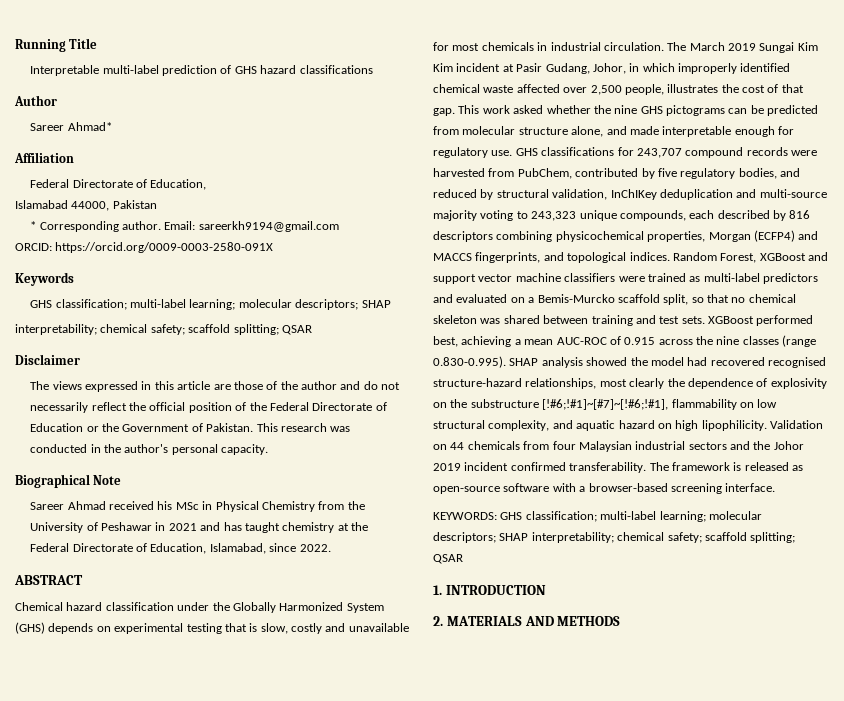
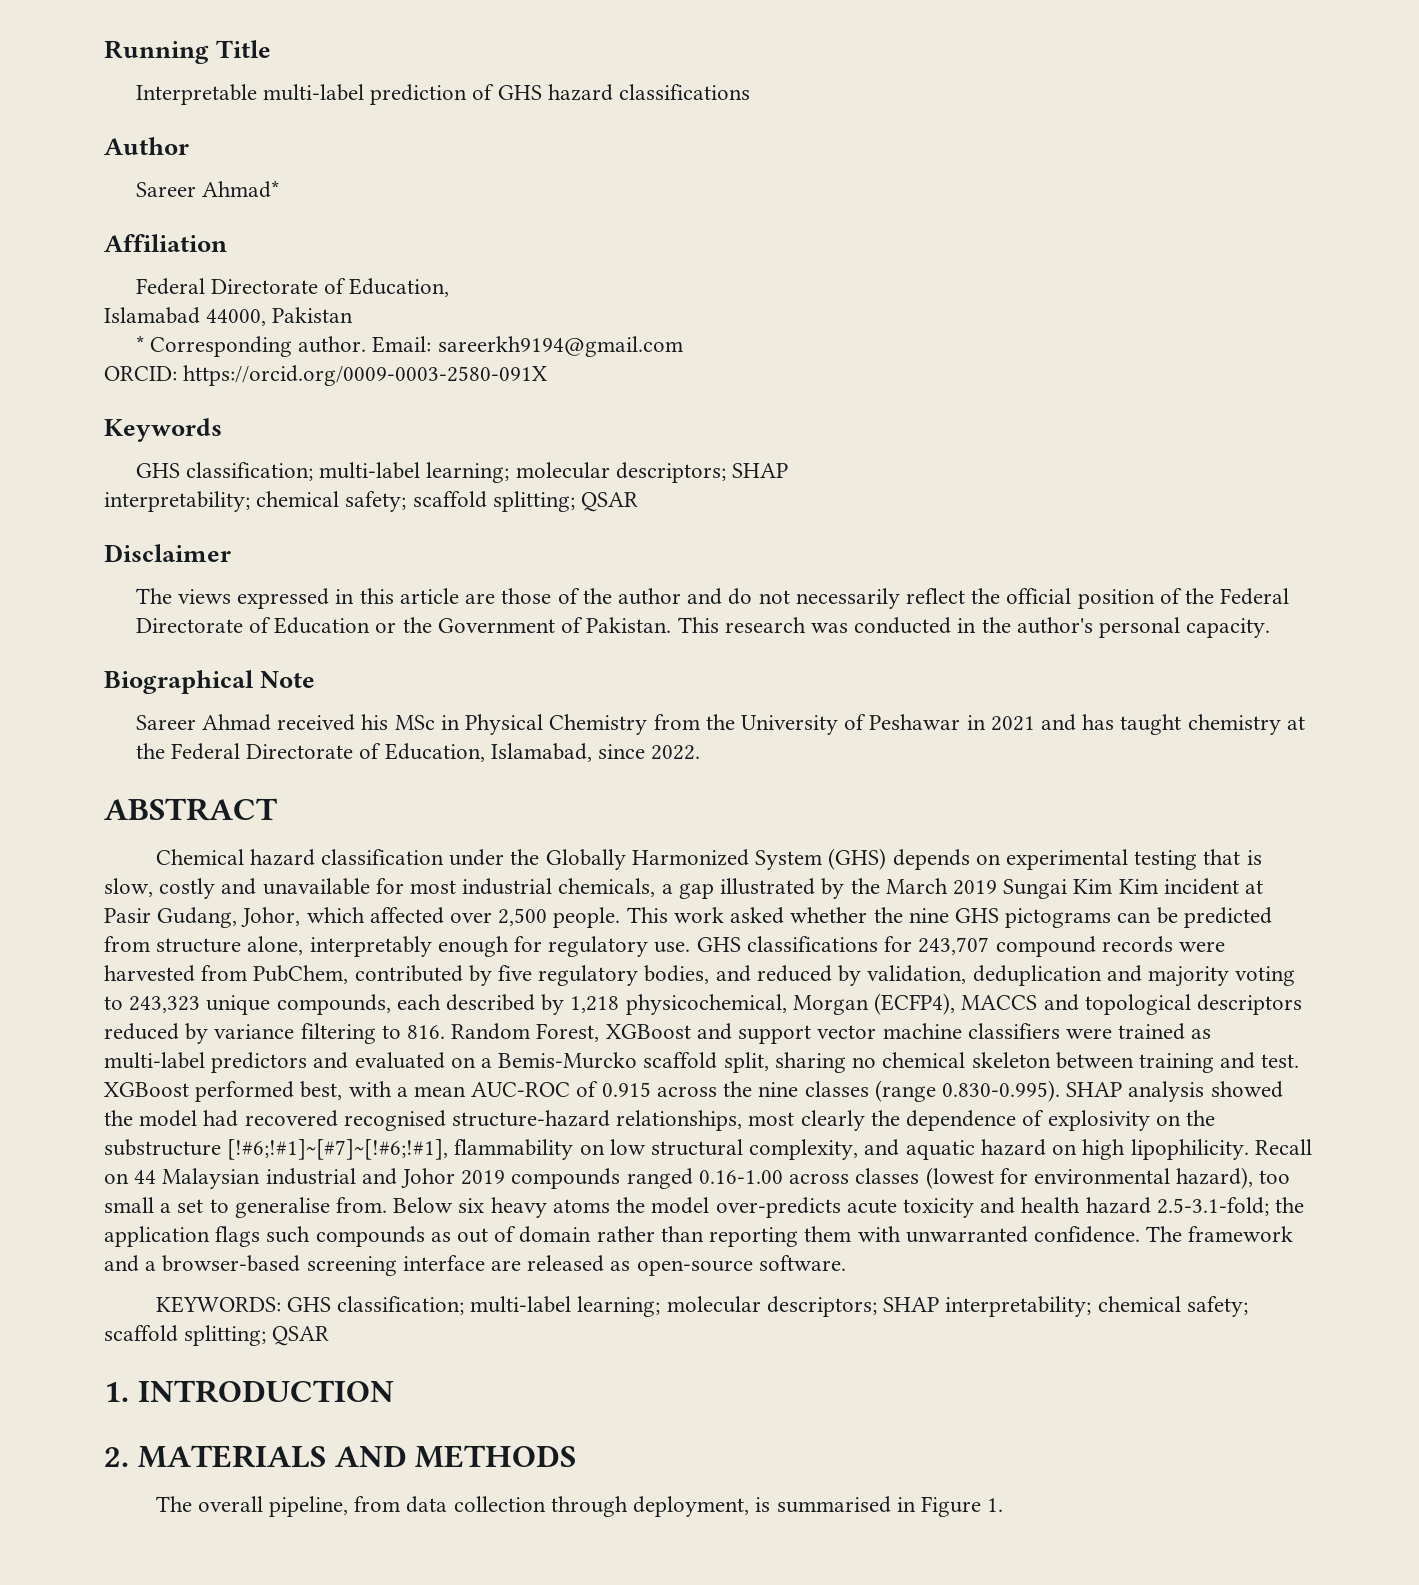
- Chemical hazard classification under the Globally Harmonized System (GHS) depends on experimental testing that is slow, costly and unavailable for most chemicals in industrial circulation. The March 2019 Sungai Kim Kim incident at Pasir Gudang, Johor, in which improperly identified chemical waste affected over 2,500 people, illustrates the cost of that gap.
+ Chemical hazard classification under the Globally Harmonized System (GHS) depends on experimental testing that is slow, costly and unavailable for most industrial chemicals, a gap illustrated by the March 2019 Sungai Kim Kim incident at Pasir Gudang, Johor, which affected over 2,500 people.
- This work asked whether the nine GHS pictograms can be predicted from molecular structure alone, and made interpretable enough for regulatory use.
+ This work asked whether the nine GHS pictograms can be predicted from structure alone, interpretably enough for regulatory use.
- GHS classifications for 243,707 compound records were harvested from PubChem, contributed by five regulatory bodies, and reduced by structural validation, InChIKey deduplication and multi-source majority voting to 243,323 unique compounds, each described by 816 descriptors combining physicochemical properties, Morgan (ECFP4) and MACCS fingerprints, and topological indices. Random Forest, XGBoost and support vector machine classifiers were trained as multi-label predictors and evaluated on a Bemis-Murcko scaffold split, so that no chemical skeleton was shared between training and test sets.
+ GHS classifications for 243,707 compound records were harvested from PubChem, contributed by five regulatory bodies, and reduced by validation, deduplication and majority voting to 243,323 unique compounds, each described by 1,218 physicochemical, Morgan (ECFP4), MACCS and topological descriptors reduced by variance filtering to 816. Random Forest, XGBoost and support vector machine classifiers were trained as multi-label predictors and evaluated on a Bemis-Murcko scaffold split, sharing no chemical skeleton between training and test.
- XGBoost performed best, achieving a mean AUC-ROC of 0.915 across the nine classes (range 0.830-0.995). SHAP analysis showed the model had recovered recognised structure-hazard relationships, most clearly the dependence of explosivity on the substructure [!#6;!#1]~[#7]~[!#6;!#1], flammability on low structural complexity, and aquatic hazard on high lipophilicity.
+ XGBoost performed best, with a mean AUC-ROC of 0.915 across the nine classes (range 0.830-0.995). SHAP analysis showed the model had recovered recognised structure-hazard relationships, most clearly the dependence of explosivity on the substructure [!#6;!#1]~[#7]~[!#6;!#1], flammability on low structural complexity, and aquatic hazard on high lipophilicity.
- Validation on 44 chemicals from four Malaysian industrial sectors and the Johor 2019 incident confirmed transferability. The framework is released as open-source software with a browser-based screening interface.
+ Recall on 44 Malaysian industrial and Johor 2019 compounds ranged 0.16-1.00 across classes (lowest for environmental hazard), too small a set to generalise from. Below six heavy atoms the model over-predicts acute toxicity and health hazard 2.5-3.1-fold; the application flags such compounds as out of domain rather than reporting them with unwarranted confidence. The framework and a browser-based screening interface are released as open-source software.
+ The overall pipeline, from data collection through deployment, is summarised in Figure 1.

